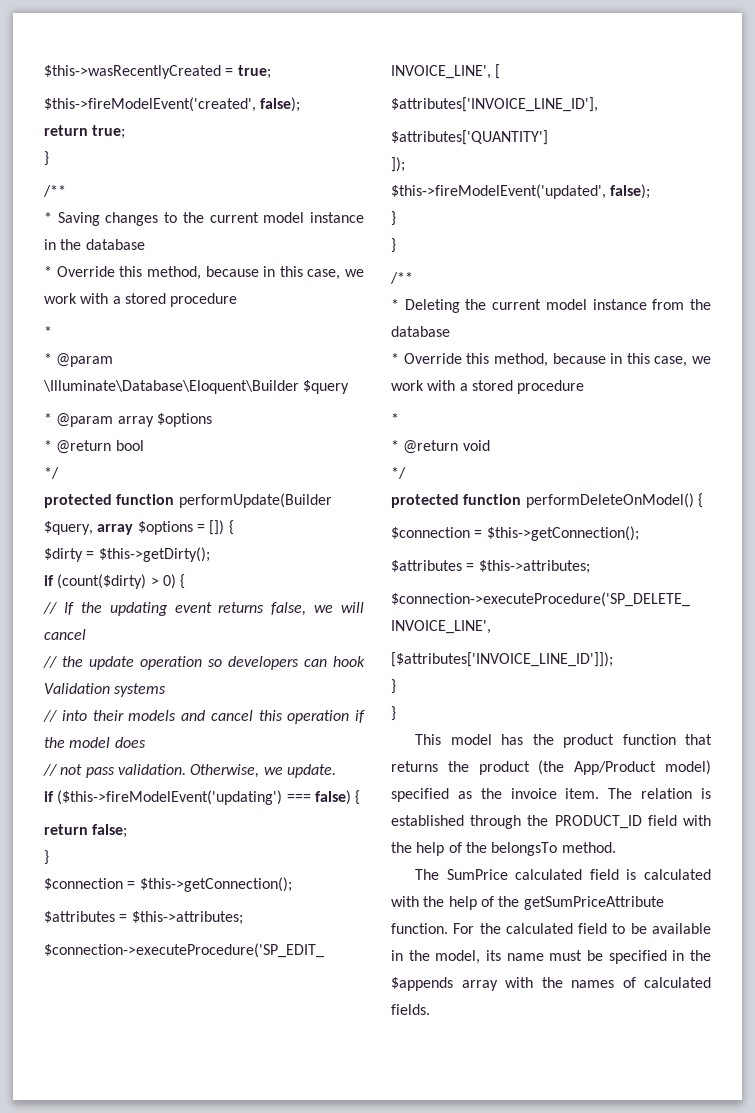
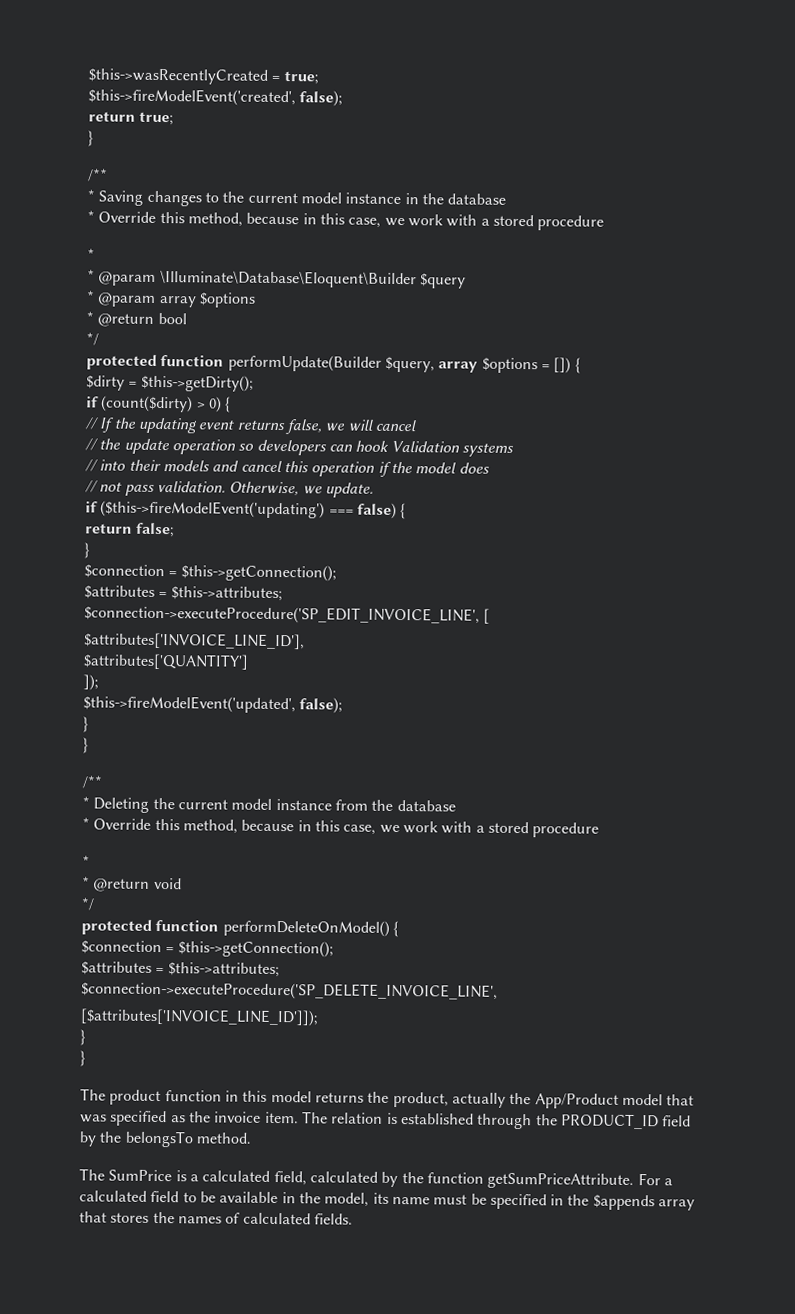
- This model has the product function that returns the product (the App/Product model) specified as the invoice item.
+ The product function in this model returns the product, actually the App/Product model that was specified as the invoice item.
- The relation is established through the PRODUCT_ID field with the help of the belongsTo method.
+ The relation is established through the PRODUCT_ID field by the belongsTo method.
- The SumPrice calculated field is calculated with the help of the getSumPriceAttribute function. For the calculated field to be available in the model, its name must be specified in the $appends array with the names of calculated fields.
+ The SumPrice is a calculated field, calculated by the function getSumPriceAttribute. For a calculated field to be available in the model, its name must be specified in the $appends array that stores the names of calculated fields.

